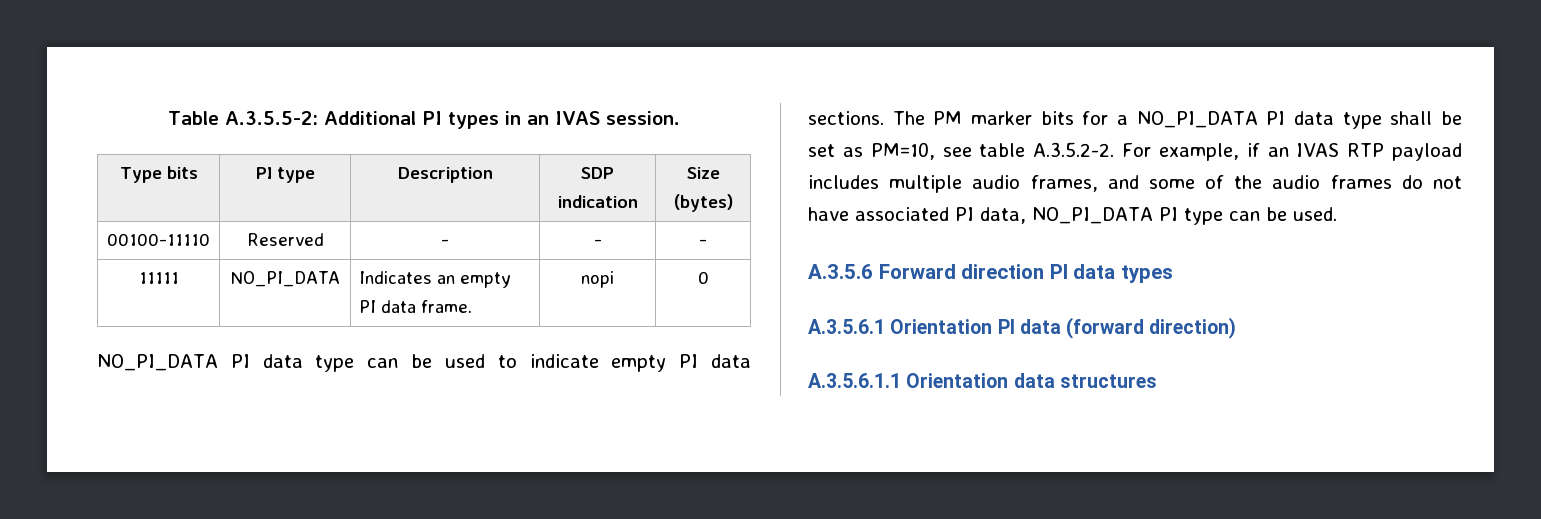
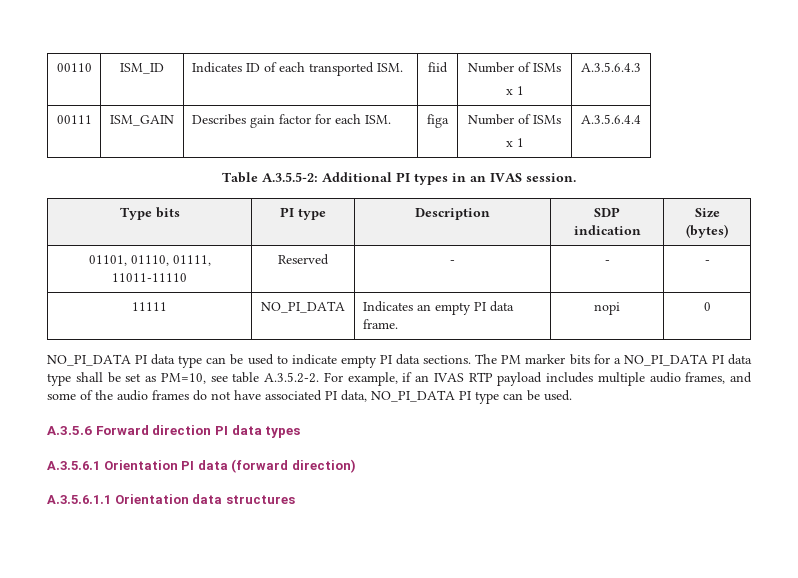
+ 00110 | ISM_ID | Indicates ID of each transported ISM. | fiid | Number of ISMs
+ x 1 | A.3.5.6.4.3
+ 00111 | ISM_GAIN | Describes gain factor for each ISM. | figa | Number of ISMs
+ x 1 | A.3.5.6.4.4
- 00100-11110 | Reserved | - | - | -
+ 01101, 01110, 01111, 11011-11110 | Reserved | - | - | -

